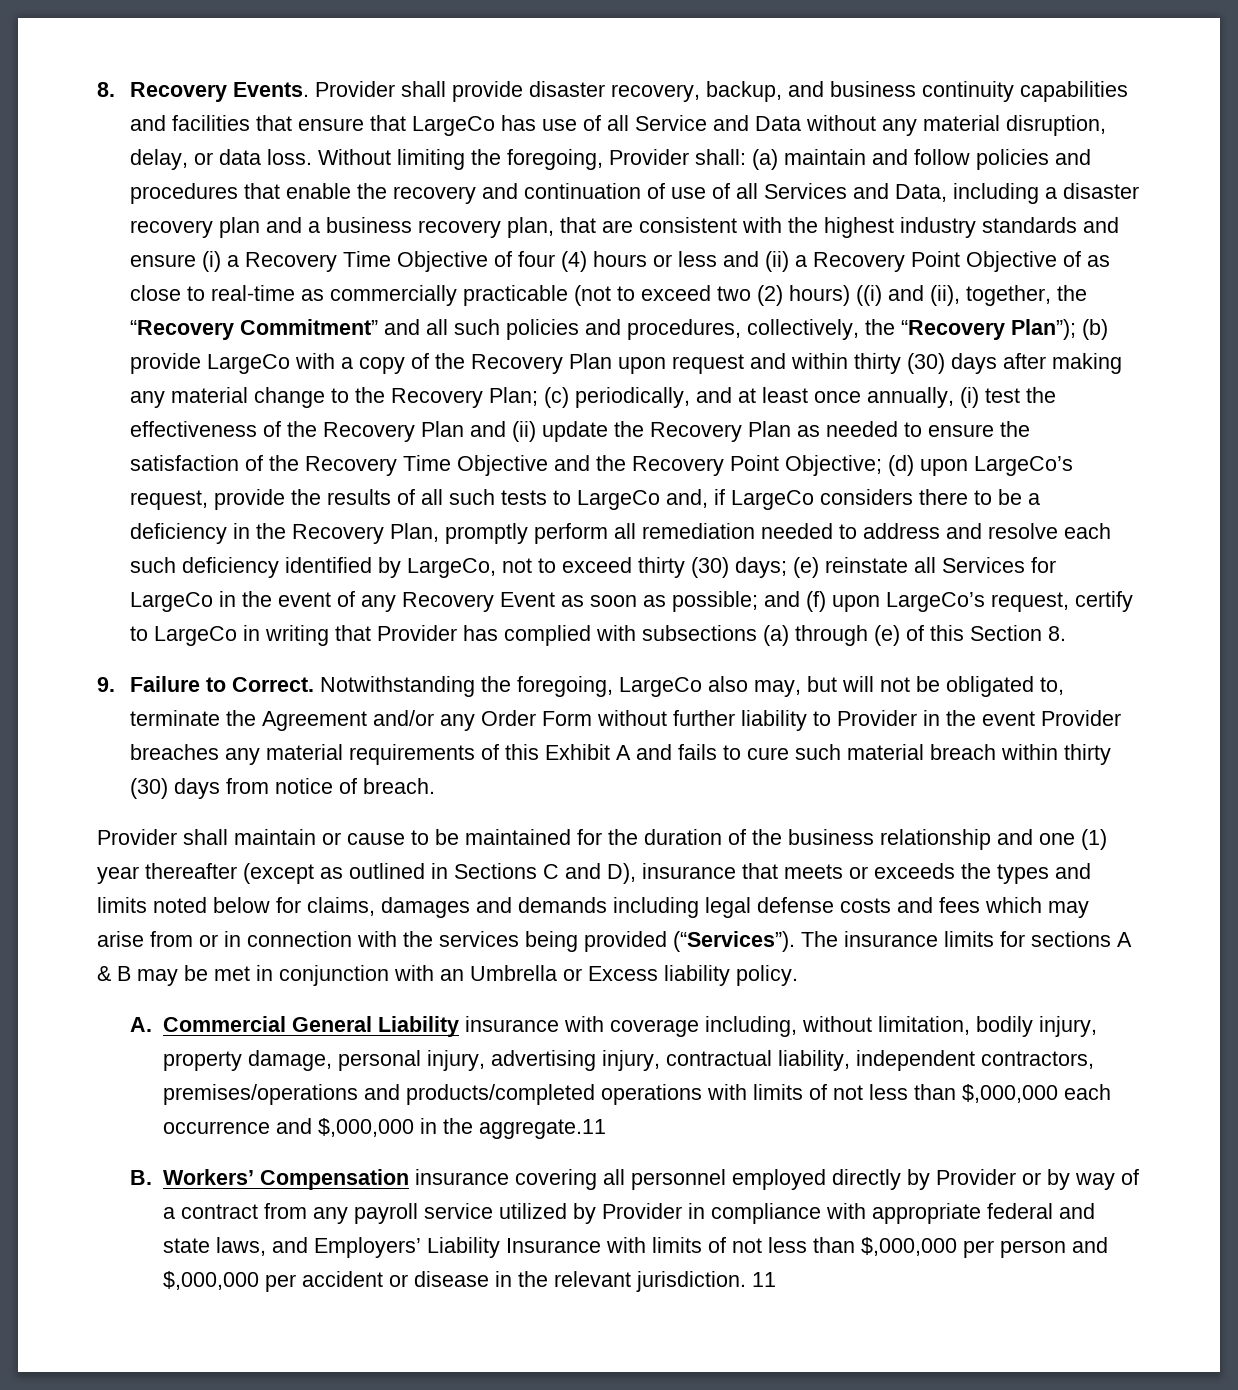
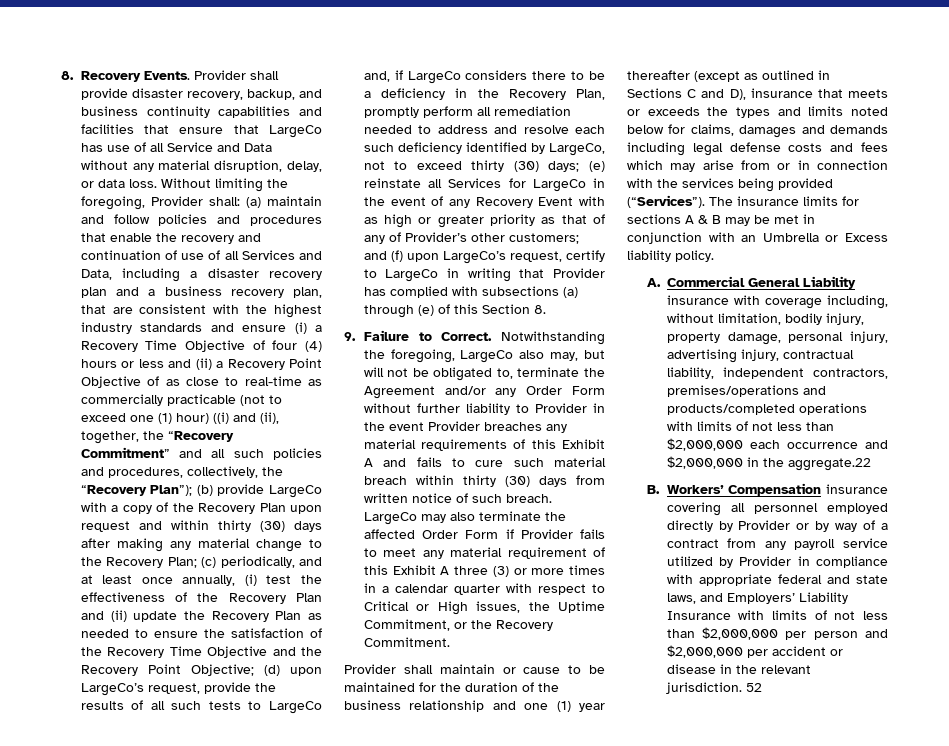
- (a) maintain and follow policies and procedures that enable the recovery and continuation of use of all Services and Data, including a disaster recovery plan and a business recovery plan, that are consistent with the highest industry standards and ensure (i) a Recovery Time Objective of four (4) hours or less and (ii) a Recovery Point Objective of as close to real-time as commercially practicable (not to exceed two (2) hours) ((i) and (ii), together, the “Recovery Commitment” and all such policies and procedures, collectively, the “Recovery Plan”);
+ (a) maintain and follow policies and procedures that enable the recovery and continuation of use of all Services and Data, including a disaster recovery plan and a business recovery plan, that are consistent with the highest industry standards and ensure (i) a Recovery Time Objective of four (4) hours or less and (ii) a Recovery Point Objective of as close to real-time as commercially practicable (not to exceed one (1) hour) ((i) and (ii), together, the “Recovery Commitment” and all such policies and procedures, collectively, the “Recovery Plan”);
- (e) reinstate all Services for LargeCo in the event of any Recovery Event as soon as possible;
+ (e) reinstate all Services for LargeCo in the event of any Recovery Event with as high or greater priority as that of any of Provider’s other customers;
- Notwithstanding the foregoing, LargeCo also may, but will not be obligated to, terminate the Agreement and/or any Order Form without further liability to Provider in the event Provider breaches any material requirements of this Exhibit A and fails to cure such material breach within thirty (30) days from notice of breach.
+ Notwithstanding the foregoing, LargeCo also may, but will not be obligated to, terminate the Agreement and/or any Order Form without further liability to Provider in the event Provider breaches any material requirements of this Exhibit A and fails to cure such material breach within thirty (30) days from written notice of such breach. LargeCo may also terminate the affected Order Form if Provider fails to meet any material requirement of this Exhibit A three (3) or more times in a calendar quarter with respect to Critical or High issues, the Uptime Commitment, or the Recovery Commitment.
- A. Commercial General Liability insurance with coverage including, without limitation, bodily injury, property damage, personal injury, advertising injury, contractual liability, independent contractors, premises/operations and products/completed operations with limits of not less than $,000,000 each occurrence and $,000,000 in the aggregate.11
+ A. Commercial General Liability insurance with coverage including, without limitation, bodily injury, property damage, personal injury, advertising injury, contractual liability, independent contractors, premises/operations and products/completed operations with limits of not less than $2,000,000 each occurrence and $2,000,000 in the aggregate.22
- B. Workers’ Compensation insurance covering all personnel employed directly by Provider or by way of a contract from any payroll service utilized by Provider in compliance with appropriate federal and state laws, and Employers’ Liability Insurance with limits of not less than $,000,000 per person and $,000,000 per accident or disease in the relevant jurisdiction.
+ B. Workers’ Compensation insurance covering all personnel employed directly by Provider or by way of a contract from any payroll service utilized by Provider in compliance with appropriate federal and state laws, and Employers’ Liability Insurance with limits of not less than $2,000,000 per person and $2,000,000 per accident or disease in the relevant jurisdiction.
- 11
+ 52

